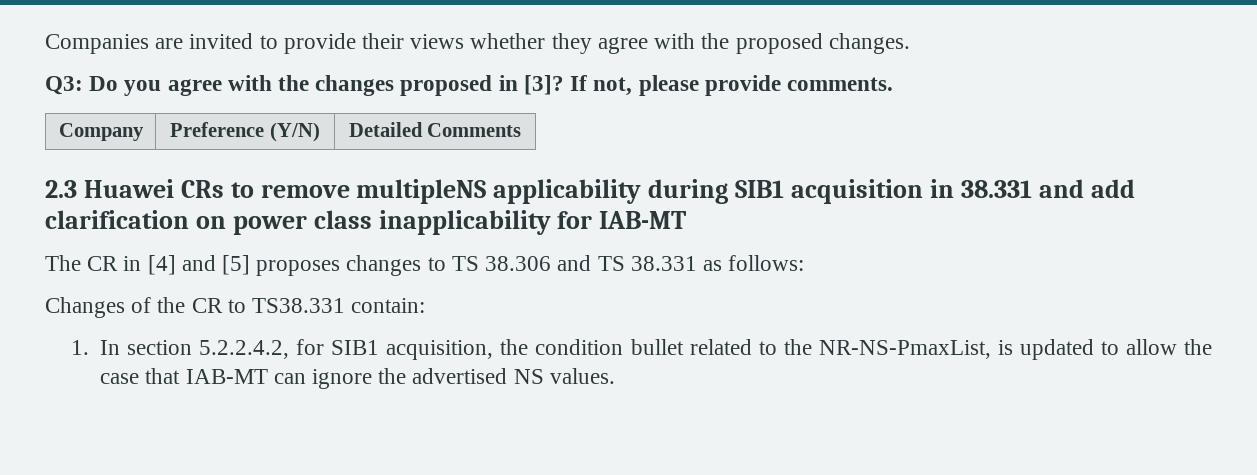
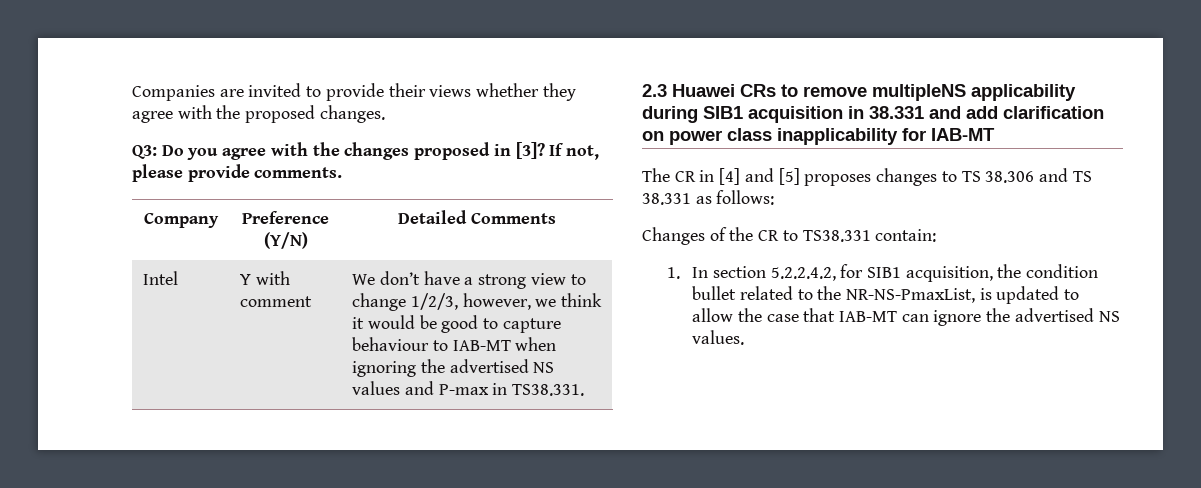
+ Intel | Y with comment | We don’t have a strong view to change 1/2/3, however, we think it would be good to capture behaviour to IAB-MT when ignoring the advertised NS values and P-max in TS38.331.

